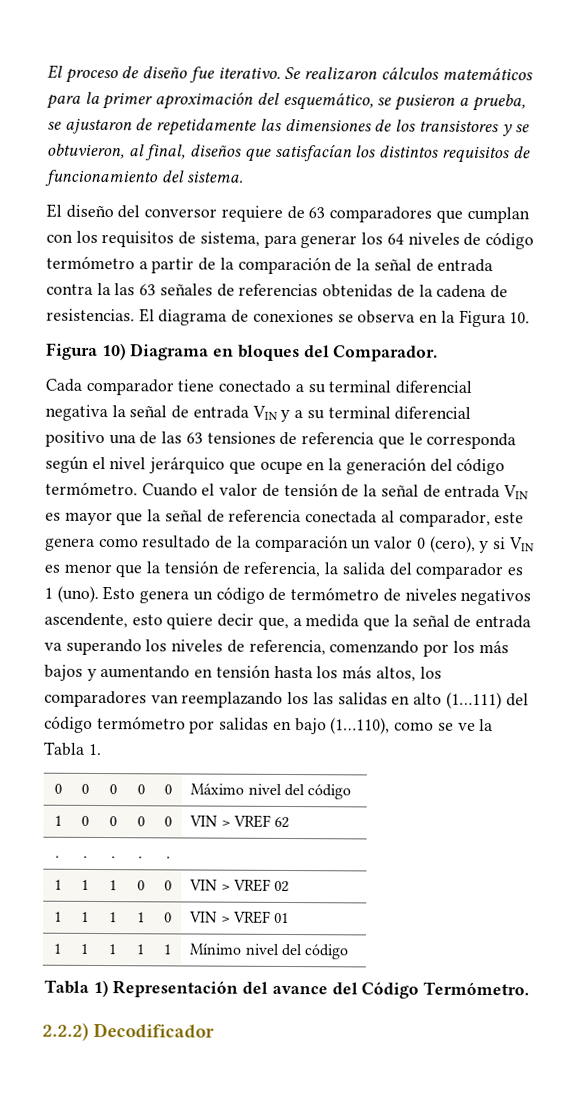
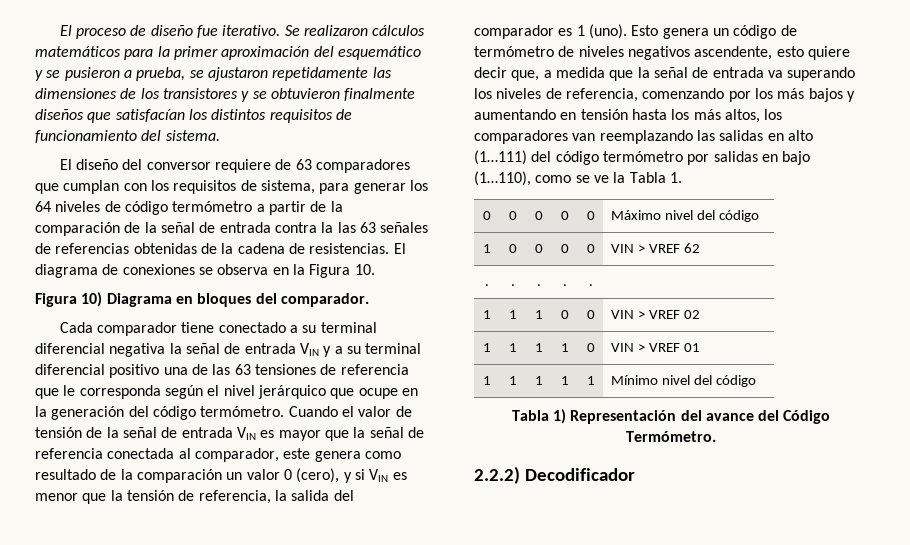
- Se realizaron cálculos matemáticos para la primer aproximación del esquemático, se pusieron a prueba, se ajustaron de repetidamente las dimensiones de los transistores y se obtuvieron, al final, diseños que satisfacían los distintos requisitos de funcionamiento del sistema.
+ Se realizaron cálculos matemáticos para la primer aproximación del esquemático y se pusieron a prueba, se ajustaron repetidamente las dimensiones de los transistores y se obtuvieron finalmente diseños que satisfacían los distintos requisitos de funcionamiento del sistema.
- Figura 10) Diagrama en bloques del Comparador.
+ Figura 10) Diagrama en bloques del comparador.
- Esto genera un código de termómetro de niveles negativos ascendente, esto quiere decir que, a medida que la señal de entrada va superando los niveles de referencia, comenzando por los más bajos y aumentando en tensión hasta los más altos, los comparadores van reemplazando los las salidas en alto (1…111) del código termómetro por salidas en bajo (1…110), como se ve la Tabla 1.
+ Esto genera un código de termómetro de niveles negativos ascendente, esto quiere decir que, a medida que la señal de entrada va superando los niveles de referencia, comenzando por los más bajos y aumentando en tensión hasta los más altos, los comparadores van reemplazando las salidas en alto (1…111) del código termómetro por salidas en bajo (1…110), como se ve la Tabla 1.

